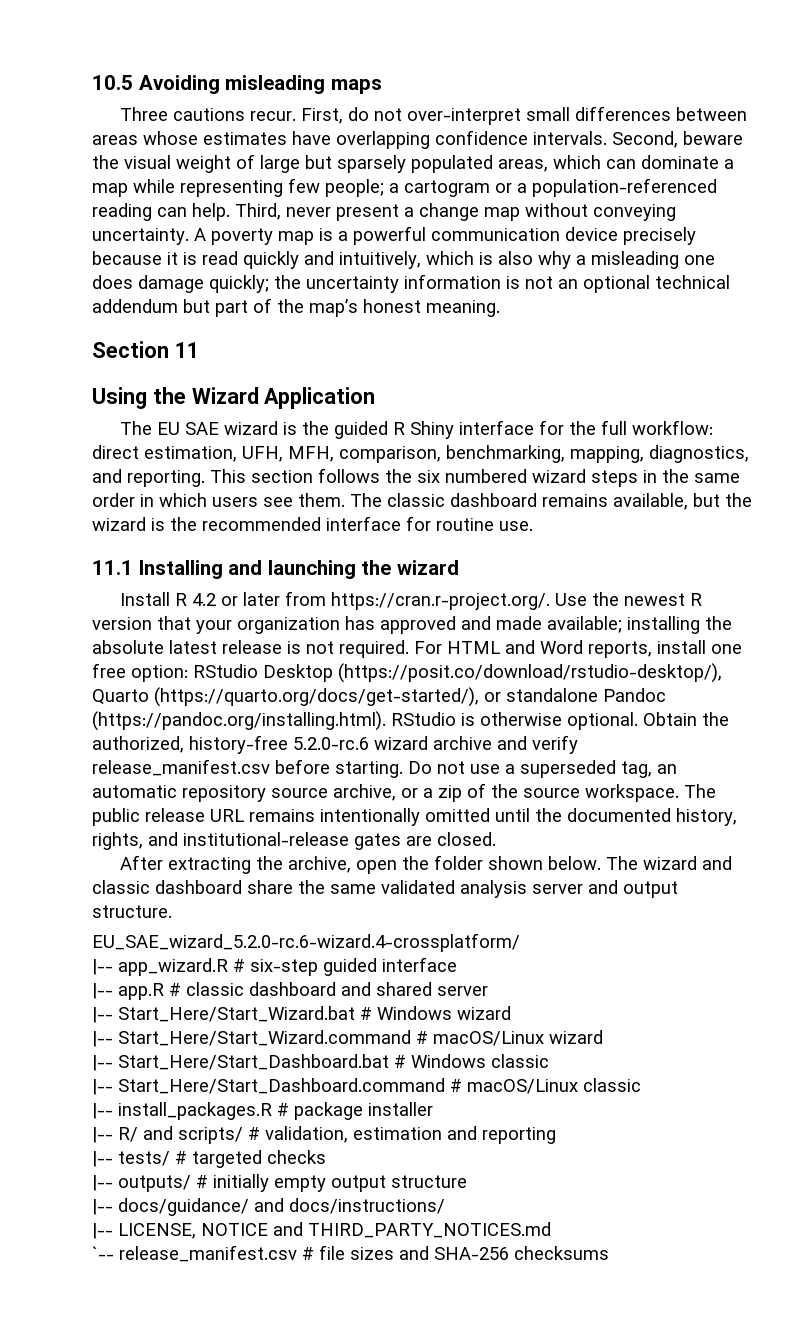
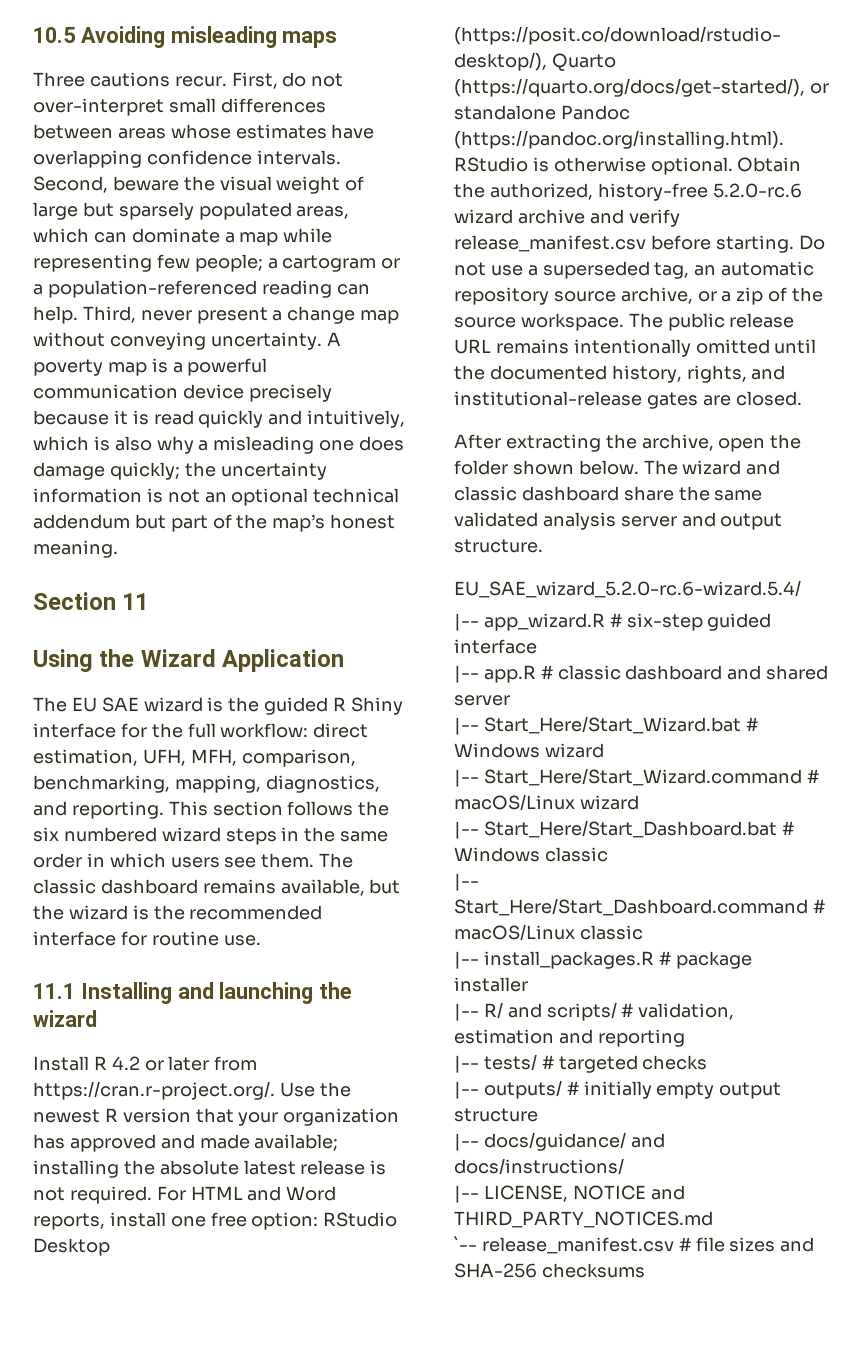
- EU_SAE_wizard_5.2.0-rc.6-wizard.4-crossplatform/
+ EU_SAE_wizard_5.2.0-rc.6-wizard.5.4/

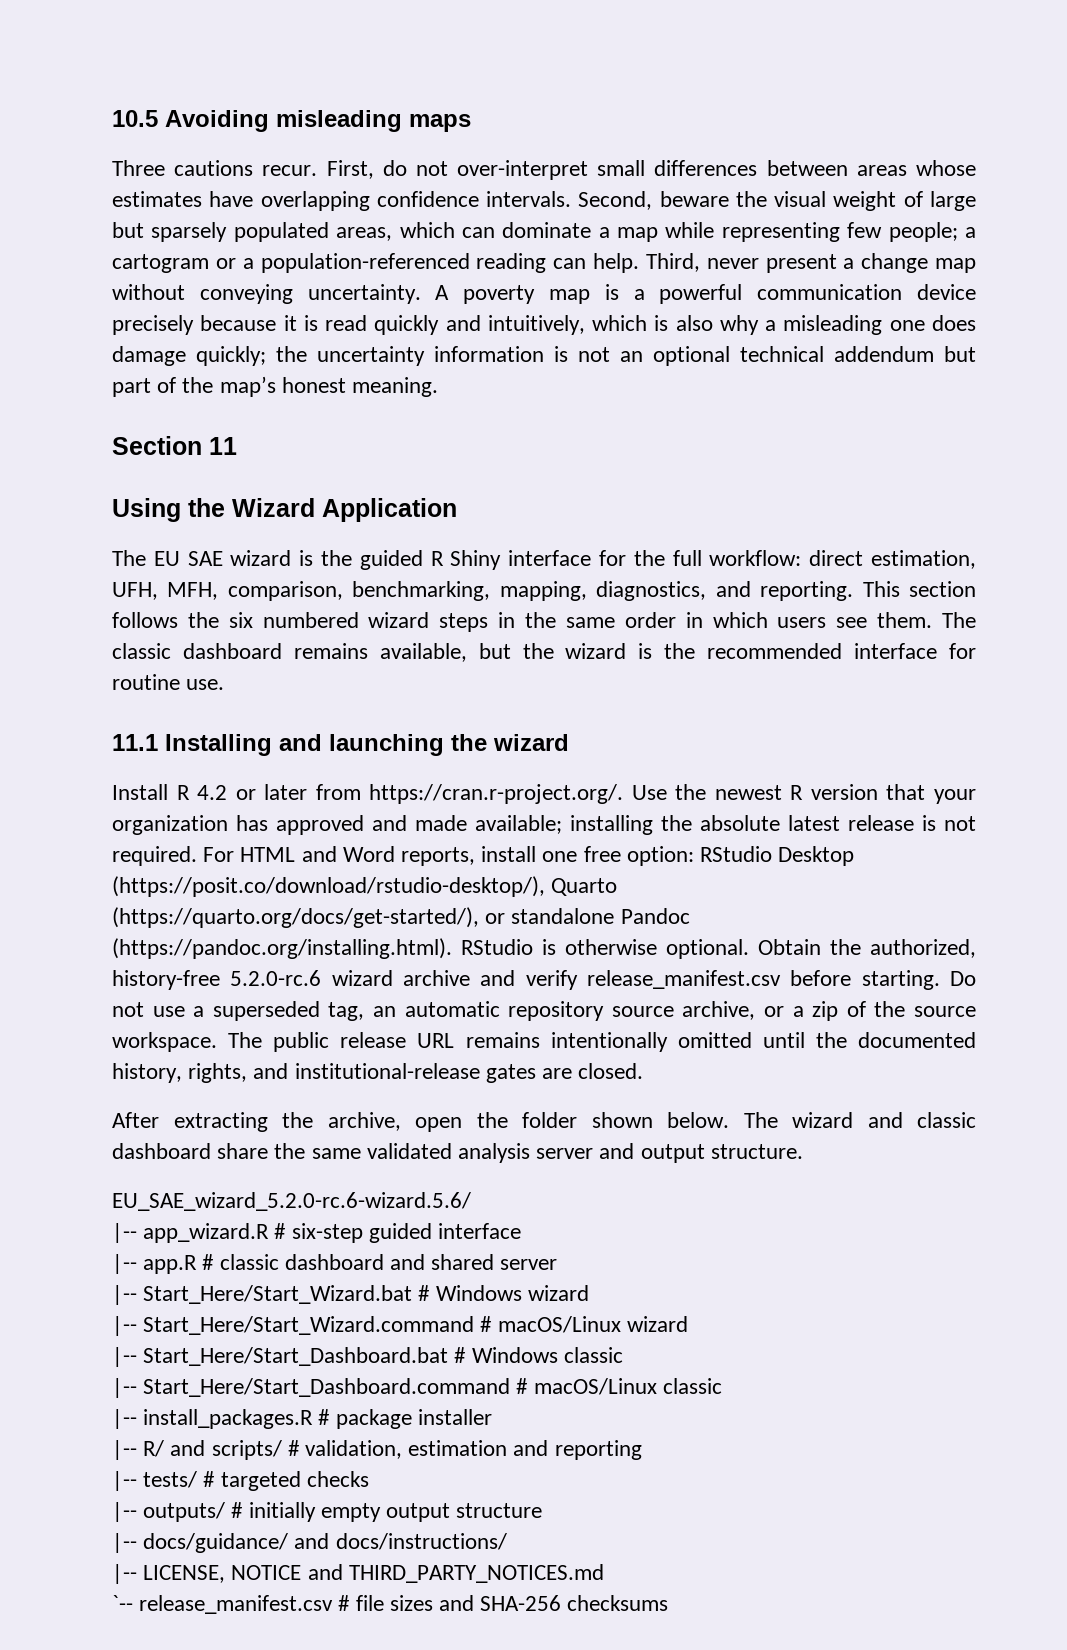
- EU_SAE_wizard_5.2.0-rc.6-wizard.5.4/
+ EU_SAE_wizard_5.2.0-rc.6-wizard.5.6/

